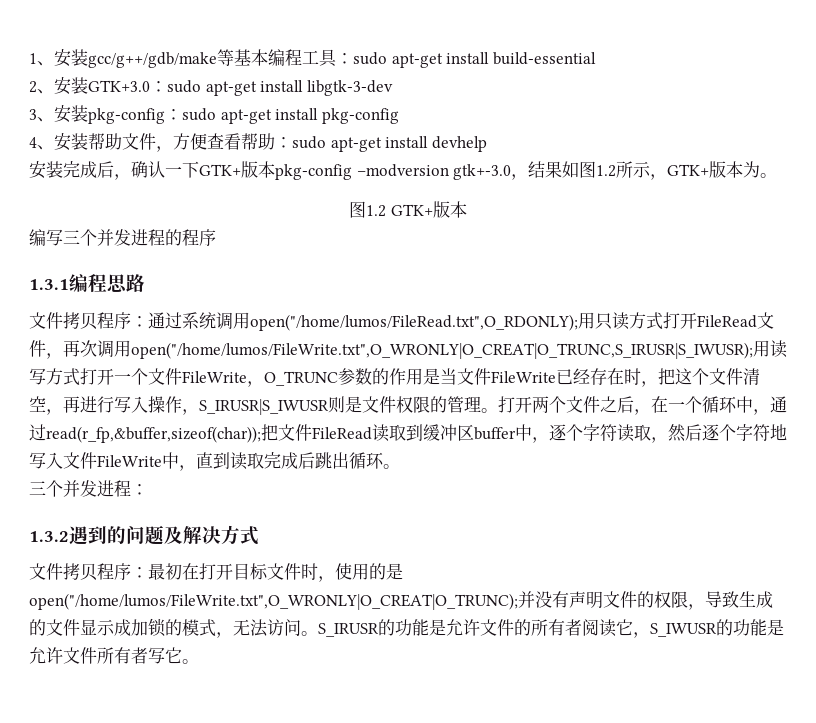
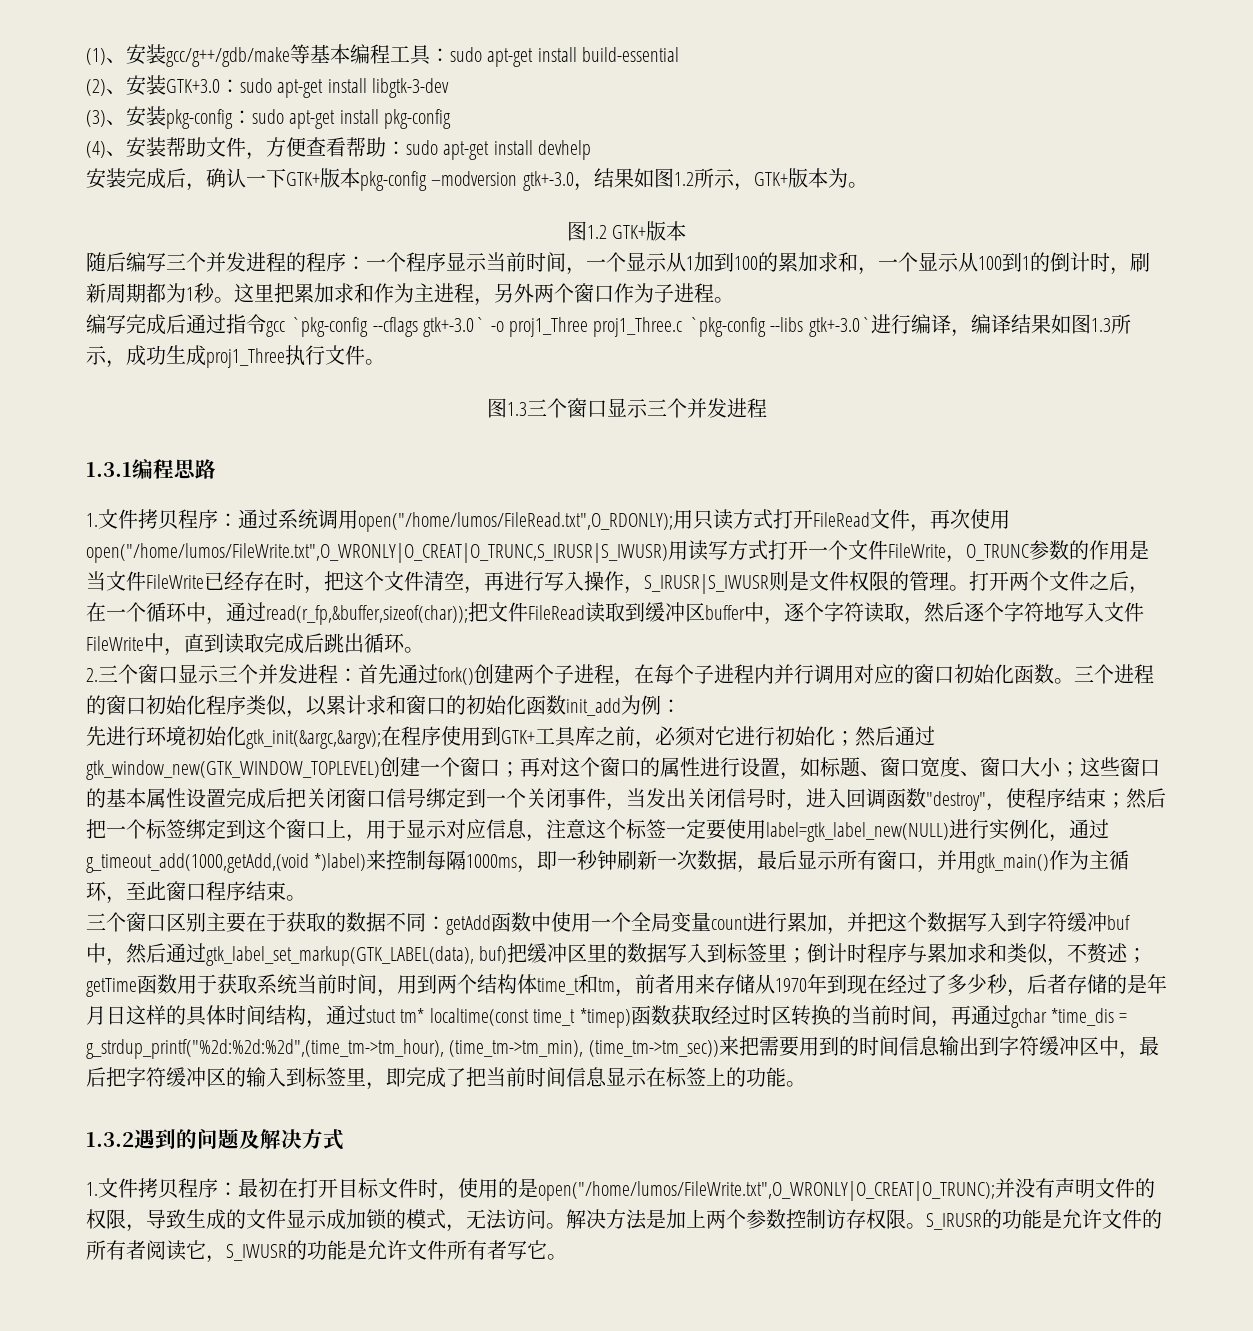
- 1、安装gcc/g++/gdb/make等基本编程工具：sudo apt-get install build-essential
+ (1)、安装gcc/g++/gdb/make等基本编程工具：sudo apt-get install build-essential
- 2、安装GTK+3.0：sudo apt-get install libgtk-3-dev
+ (2)、安装GTK+3.0：sudo apt-get install libgtk-3-dev
- 3、安装pkg-config：sudo apt-get install pkg-config
+ (3)、安装pkg-config：sudo apt-get install pkg-config
- 4、安装帮助文件，方便查看帮助：sudo apt-get install devhelp
+ (4)、安装帮助文件，方便查看帮助：sudo apt-get install devhelp
- 编写三个并发进程的程序
+ 随后编写三个并发进程的程序：一个程序显示当前时间，一个显示从1加到100的累加求和，一个显示从100到1的倒计时，刷新周期都为1秒。这里把累加求和作为主进程，另外两个窗口作为子进程。
+ 编写完成后通过指令gcc `pkg-config --cflags gtk+-3.0` -o proj1_Three proj1_Three.c `pkg-config --libs gtk+-3.0`进行编译，编译结果如图1.3所示，成功生成proj1_Three执行文件。
+ 图1.3三个窗口显示三个并发进程
- 文件拷贝程序：通过系统调用open("/home/lumos/FileRead.txt",O_RDONLY);用只读方式打开FileRead文件，再次调用open("/home/lumos/FileWrite.txt",O_WRONLY|O_CREAT|O_TRUNC,S_IRUSR|S_IWUSR);用读写方式打开一个文件FileWrite，O_TRUNC参数的作用是当文件FileWrite已经存在时，把这个文件清空，再进行写入操作，S_IRUSR|S_IWUSR则是文件权限的管理。
+ 1.文件拷贝程序：通过系统调用open("/home/lumos/FileRead.txt",O_RDONLY);用只读方式打开FileRead文件，再次使用open("/home/lumos/FileWrite.txt",O_WRONLY|O_CREAT|O_TRUNC,S_IRUSR|S_IWUSR)用读写方式打开一个文件FileWrite，O_TRUNC参数的作用是当文件FileWrite已经存在时，把这个文件清空，再进行写入操作，S_IRUSR|S_IWUSR则是文件权限的管理。
- 三个并发进程：
+ 2.三个窗口显示三个并发进程：首先通过fork()创建两个子进程，在每个子进程内并行调用对应的窗口初始化函数。三个进程的窗口初始化程序类似，以累计求和窗口的初始化函数init_add为例：
+ 先进行环境初始化gtk_init(&argc,&argv);在程序使用到GTK+工具库之前，必须对它进行初始化；然后通过gtk_window_new(GTK_WINDOW_TOPLEVEL)创建一个窗口；再对这个窗口的属性进行设置，如标题、窗口宽度、窗口大小；这些窗口的基本属性设置完成后把关闭窗口信号绑定到一个关闭事件，当发出关闭信号时，进入回调函数"destroy"，使程序结束；然后把一个标签绑定到这个窗口上，用于显示对应信息，注意这个标签一定要使用label=gtk_label_new(NULL)进行实例化，通过g_timeout_add(1000,getAdd,(void *)label)来控制每隔1000ms，即一秒钟刷新一次数据，最后显示所有窗口，并用gtk_main()作为主循环，至此窗口程序结束。
+ 三个窗口区别主要在于获取的数据不同：getAdd函数中使用一个全局变量count进行累加，并把这个数据写入到字符缓冲buf中，然后通过gtk_label_set_markup(GTK_LABEL(data), buf)把缓冲区里的数据写入到标签里；倒计时程序与累加求和类似，不赘述；getTime函数用于获取系统当前时间，用到两个结构体time_t和tm，前者用来存储从1970年到现在经过了多少秒，后者存储的是年月日这样的具体时间结构，通过stuct tm* localtime(const time_t *timep)函数获取经过时区转换的当前时间，再通过gchar *time_dis = g_strdup_printf("%2d:%2d:%2d",(time_tm->tm_hour), (time_tm->tm_min), (time_tm->tm_sec))来把需要用到的时间信息输出到字符缓冲区中，最后把字符缓冲区的输入到标签里，即完成了把当前时间信息显示在标签上的功能。
- 文件拷贝程序：最初在打开目标文件时，使用的是open("/home/lumos/FileWrite.txt",O_WRONLY|O_CREAT|O_TRUNC);并没有声明文件的权限，导致生成的文件显示成加锁的模式，无法访问。
+ 1.文件拷贝程序：最初在打开目标文件时，使用的是open("/home/lumos/FileWrite.txt",O_WRONLY|O_CREAT|O_TRUNC);并没有声明文件的权限，导致生成的文件显示成加锁的模式，无法访问。
+ 解决方法是加上两个参数控制访存权限。

